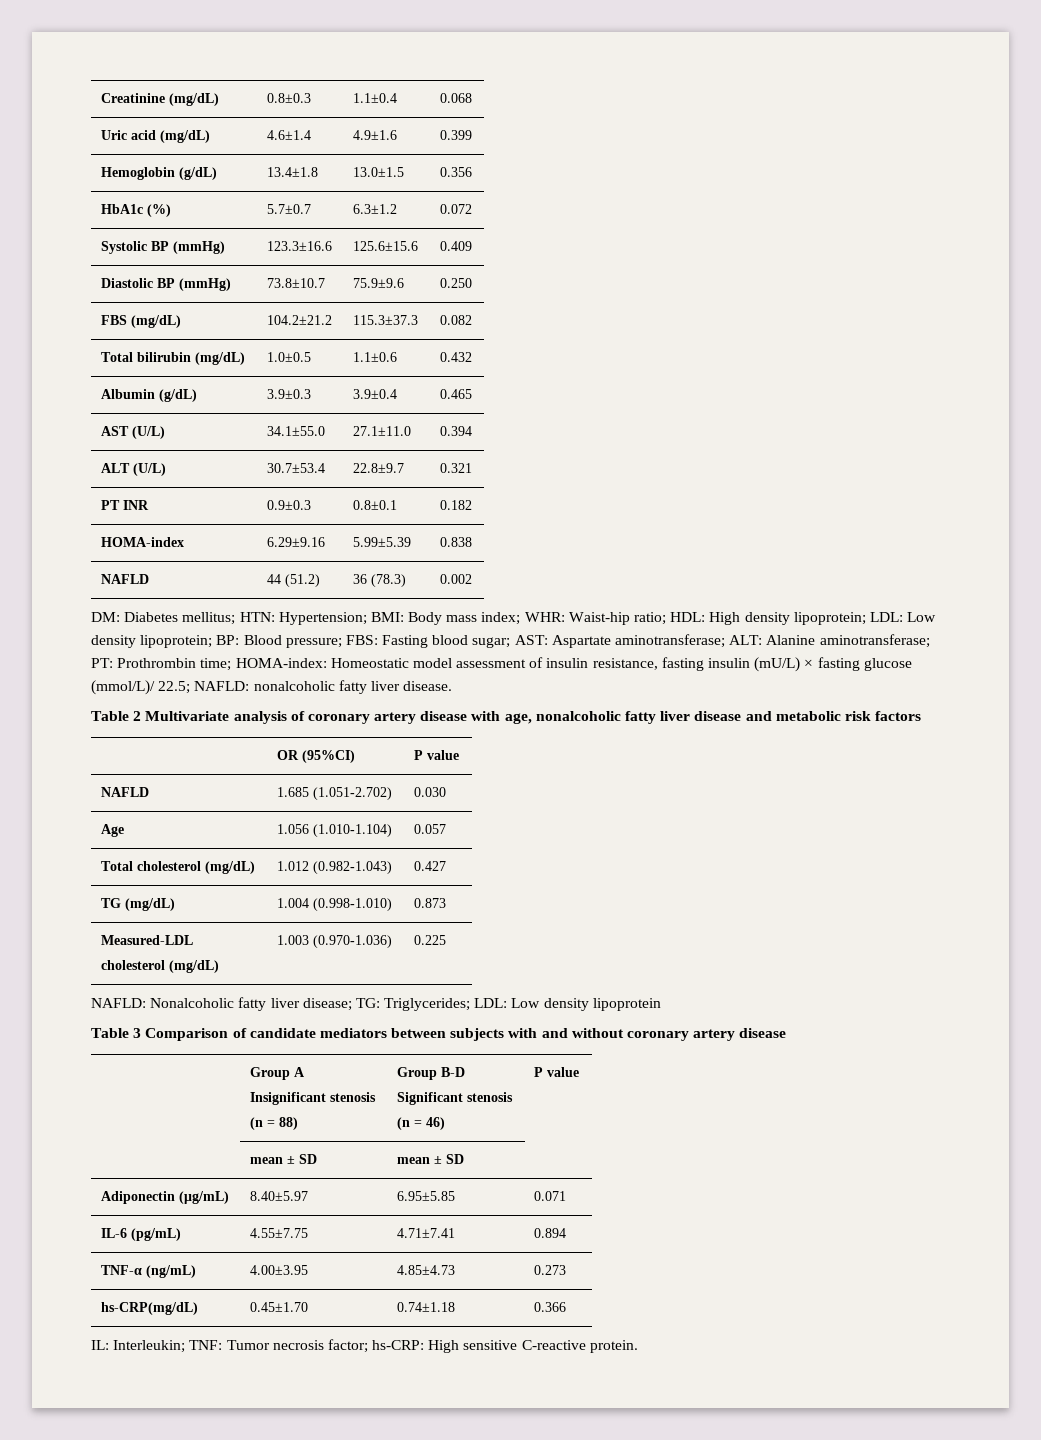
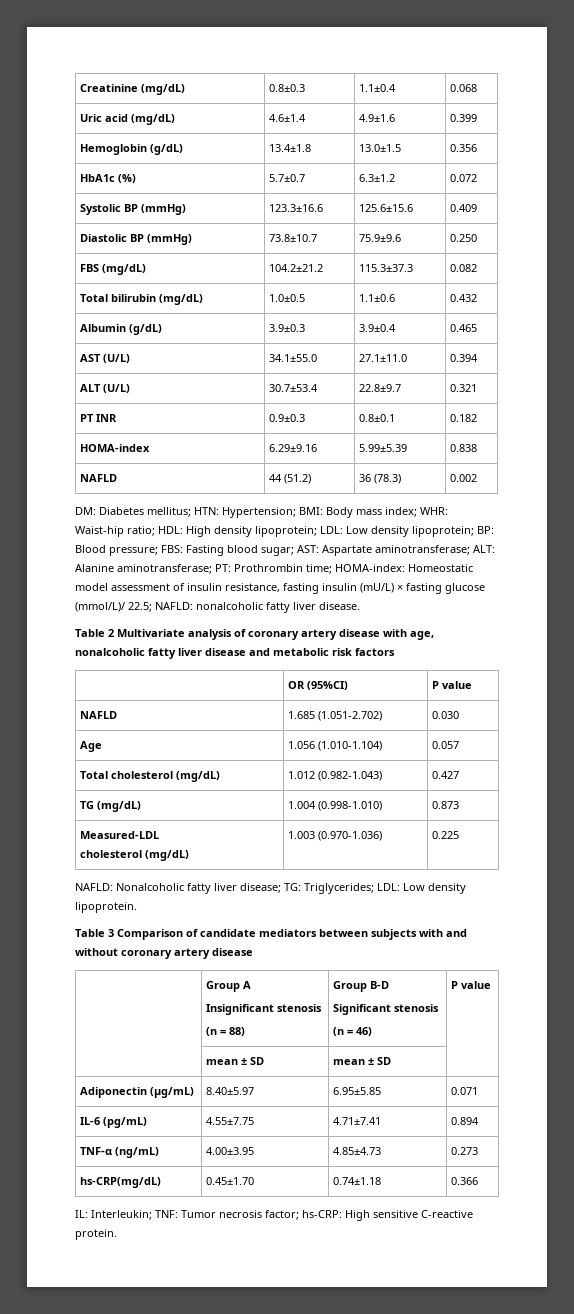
- NAFLD: Nonalcoholic fatty liver disease; TG: Triglycerides; LDL: Low density lipoprotein
+ NAFLD: Nonalcoholic fatty liver disease; TG: Triglycerides; LDL: Low density lipoprotein.

